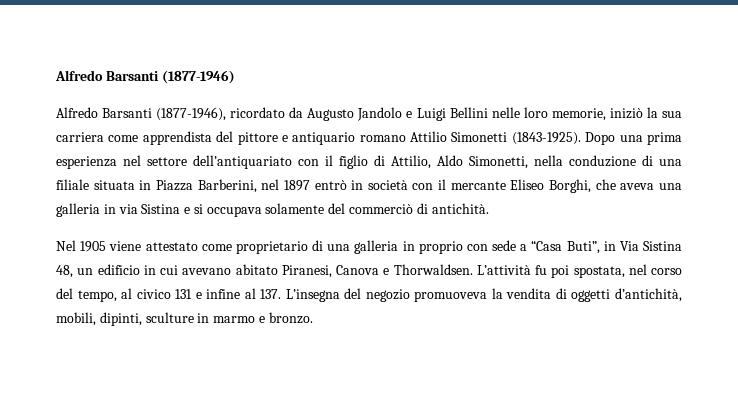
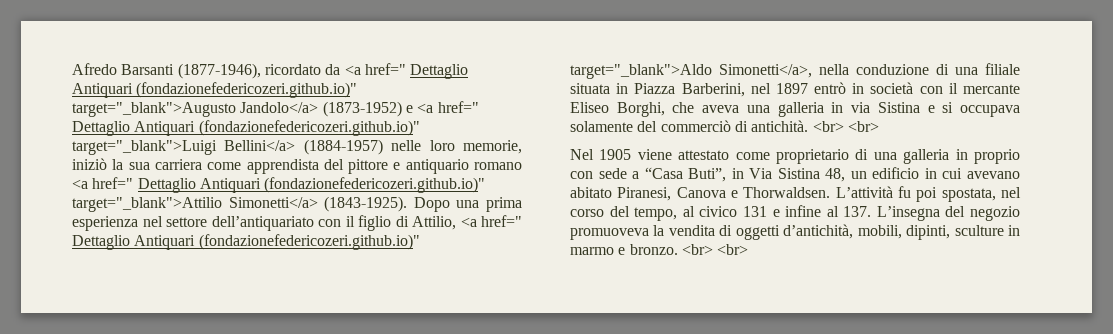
- Alfredo Barsanti (1877-1946)
- Alfredo Barsanti (1877-1946), ricordato da Augusto Jandolo e Luigi Bellini nelle loro memorie, iniziò la sua carriera come apprendista del pittore e antiquario romano Attilio Simonetti (1843-1925).
+ Afredo Barsanti (1877-1946), ricordato da <a href=" Dettaglio Antiquari (fondazionefedericozeri.github.io)" target="_blank">Augusto Jandolo</a> (1873-1952) e <a href=" Dettaglio Antiquari (fondazionefedericozeri.github.io)" target="_blank">Luigi Bellini</a> (1884-1957) nelle loro memorie, iniziò la sua carriera come apprendista del pittore e antiquario romano <a href=" Dettaglio Antiquari (fondazionefedericozeri.github.io)" target="_blank">Attilio Simonetti</a> (1843-1925).
- Dopo una prima esperienza nel settore dell’antiquariato con il figlio di Attilio, Aldo Simonetti, nella conduzione di una filiale situata in Piazza Barberini, nel 1897 entrò in società con il mercante Eliseo Borghi, che aveva una galleria in via Sistina e si occupava solamente del commerciò di antichità.
+ Dopo una prima esperienza nel settore dell’antiquariato con il figlio di Attilio, <a href=" Dettaglio Antiquari (fondazionefedericozeri.github.io)" target="_blank">Aldo Simonetti</a>, nella conduzione di una filiale situata in Piazza Barberini, nel 1897 entrò in società con il mercante Eliseo Borghi, che aveva una galleria in via Sistina e si occupava solamente del commerciò di antichità. <br> <br>
- L’attività fu poi spostata, nel corso del tempo, al civico 131 e infine al 137. L’insegna del negozio promuoveva la vendita di oggetti d’antichità, mobili, dipinti, sculture in marmo e bronzo.
+ L’attività fu poi spostata, nel corso del tempo, al civico 131 e infine al 137. L’insegna del negozio promuoveva la vendita di oggetti d’antichità, mobili, dipinti, sculture in marmo e bronzo. <br> <br>

